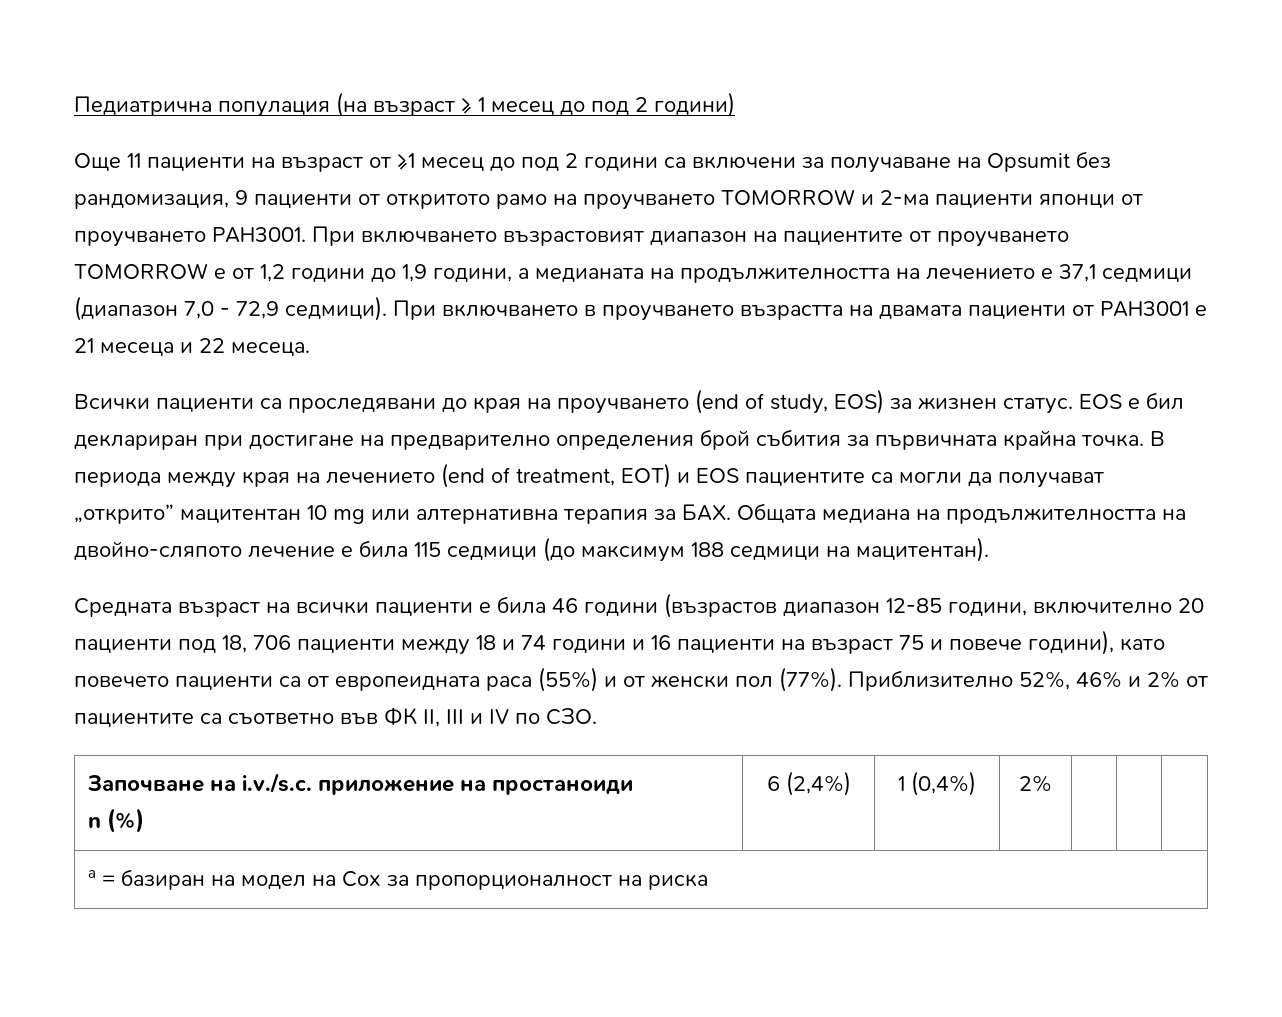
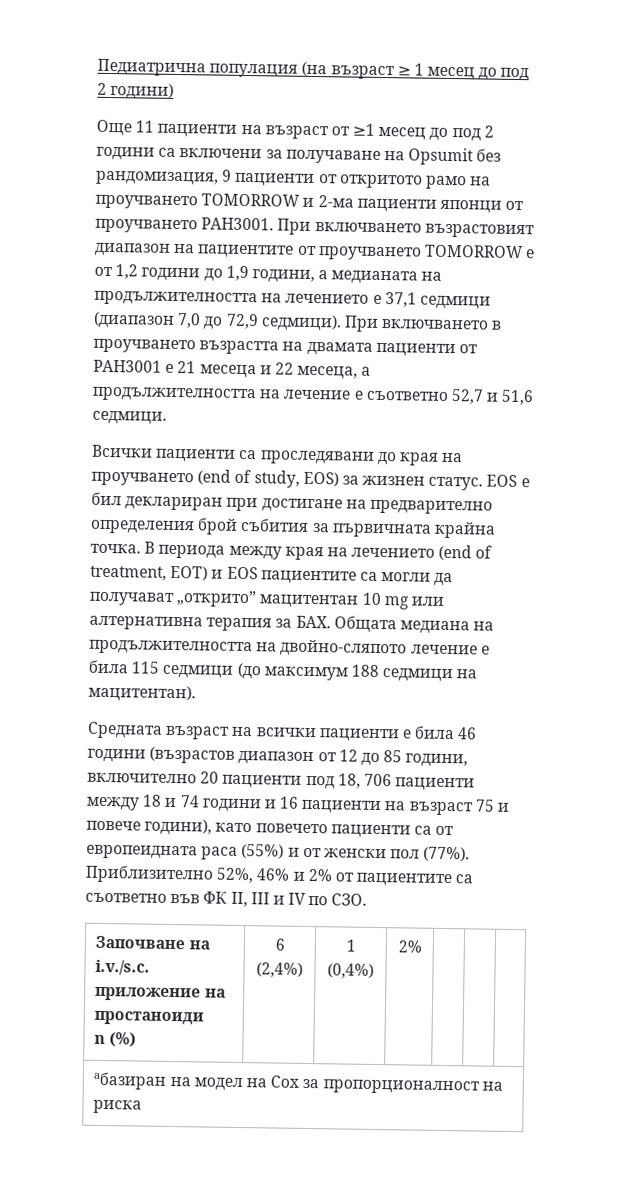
- При включването възрастовият диапазон на пациентите от проучването TOMORROW е от 1,2 години до 1,9 години, а медианата на продължителността на лечението е 37,1 седмици (диапазон 7,0 - 72,9 седмици).
+ При включването възрастовият диапазон на пациентите от проучването TOMORROW е от 1,2 години до 1,9 години, а медианата на продължителността на лечението е 37,1 седмици (диапазон 7,0 до 72,9 седмици).
- При включването в проучването възрастта на двамата пациенти от PAH3001 е 21 месеца и 22 месеца.
+ При включването в проучването възрастта на двамата пациенти от PAH3001 е 21 месеца и 22 месеца, а продължителността на лечение е съответно 52,7 и 51,6 седмици.
- Средната възраст на всички пациенти е била 46 години (възрастов диапазон 12-85 години, включително 20 пациенти под 18, 706 пациенти между 18 и 74 години и 16 пациенти на възраст 75 и повече години), като повечето пациенти са от европеидната раса (55%) и от женски пол (77%).
+ Средната възраст на всички пациенти е била 46 години (възрастов диапазон от 12 до 85 години, включително 20 пациенти под 18, 706 пациенти между 18 и 74 години и 16 пациенти на възраст 75 и повече години), като повечето пациенти са от европеидната раса (55%) и от женски пол (77%).
- a = базиран на модел на Cox за пропорционалност на риска
+ aбазиран на модел на Cox за пропорционалност на риска

